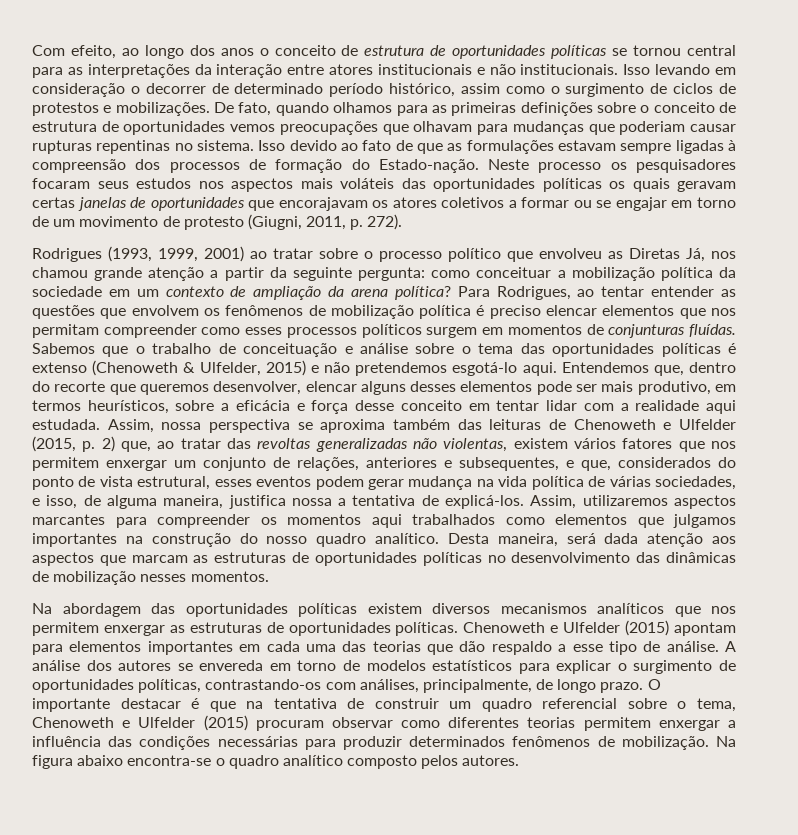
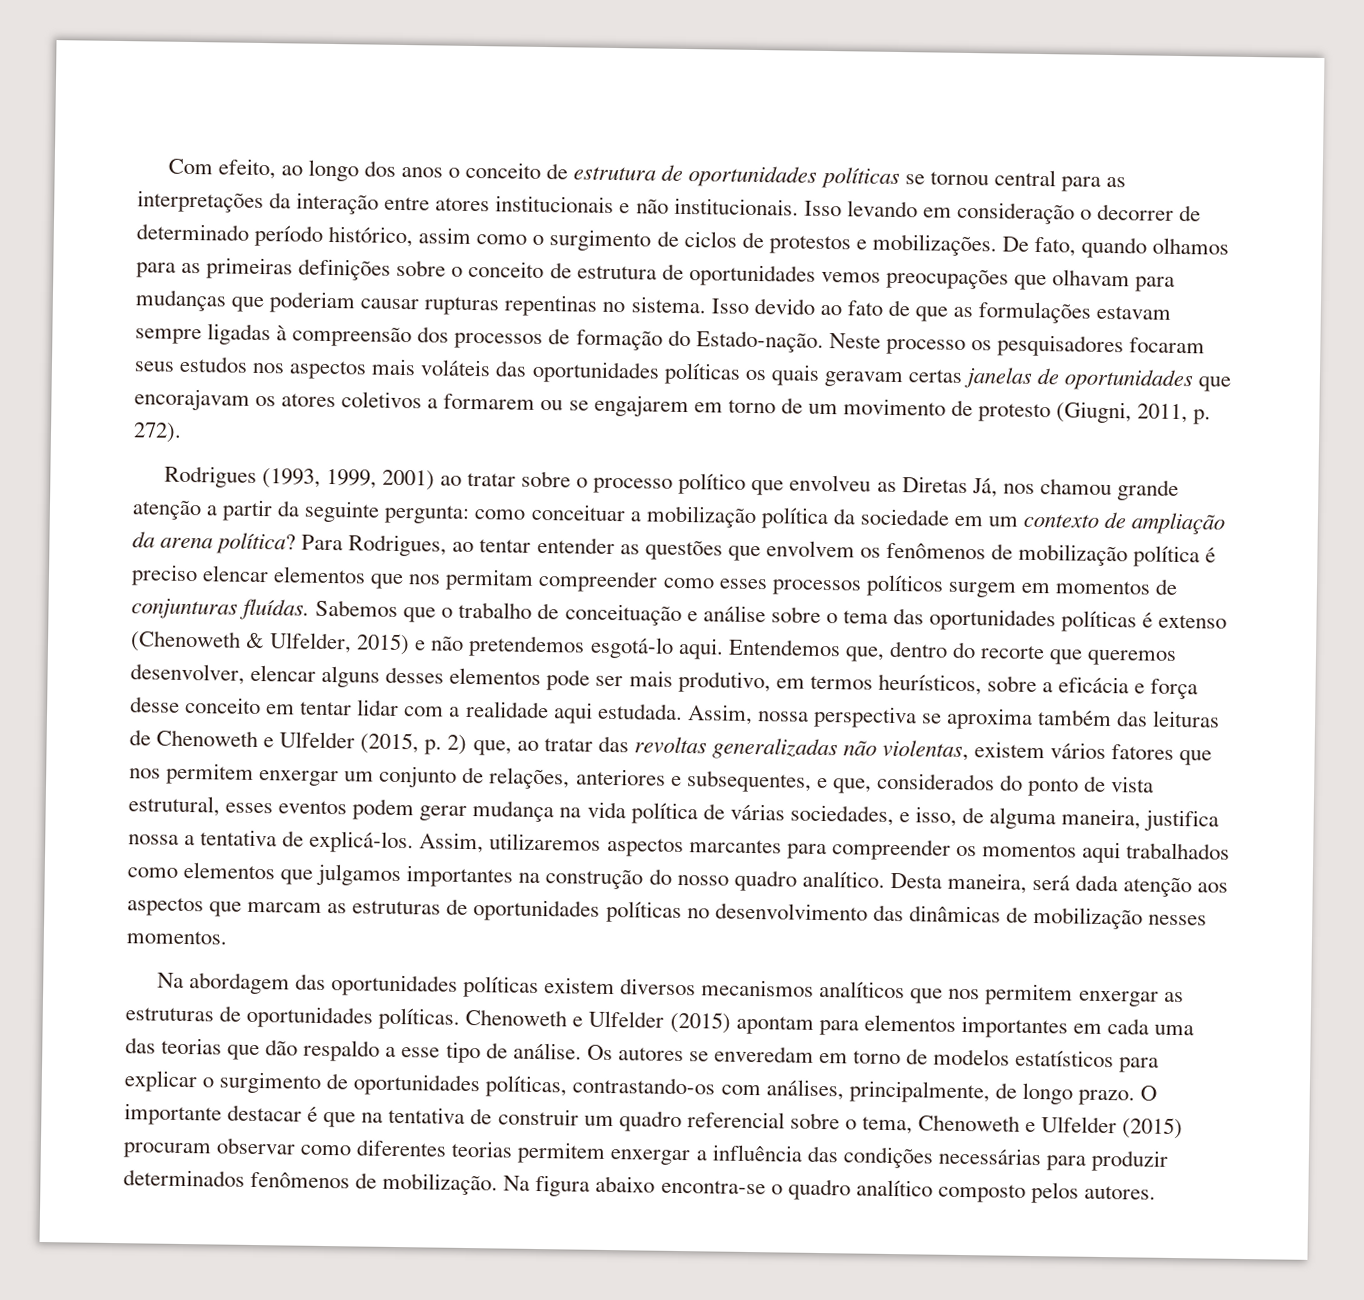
- Neste processo os pesquisadores focaram seus estudos nos aspectos mais voláteis das oportunidades políticas os quais geravam certas janelas de oportunidades que encorajavam os atores coletivos a formar ou se engajar em torno de um movimento de protesto (Giugni, 2011, p. 272).
+ Neste processo os pesquisadores focaram seus estudos nos aspectos mais voláteis das oportunidades políticas os quais geravam certas janelas de oportunidades que encorajavam os atores coletivos a formarem ou se engajarem em torno de um movimento de protesto (Giugni, 2011, p. 272).
- A análise dos autores se envereda em torno de modelos estatísticos para explicar o surgimento de oportunidades políticas, contrastando-os com análises, principalmente, de longo prazo.
+ Os autores se enveredam em torno de modelos estatísticos para explicar o surgimento de oportunidades políticas, contrastando-os com análises, principalmente, de longo prazo.

